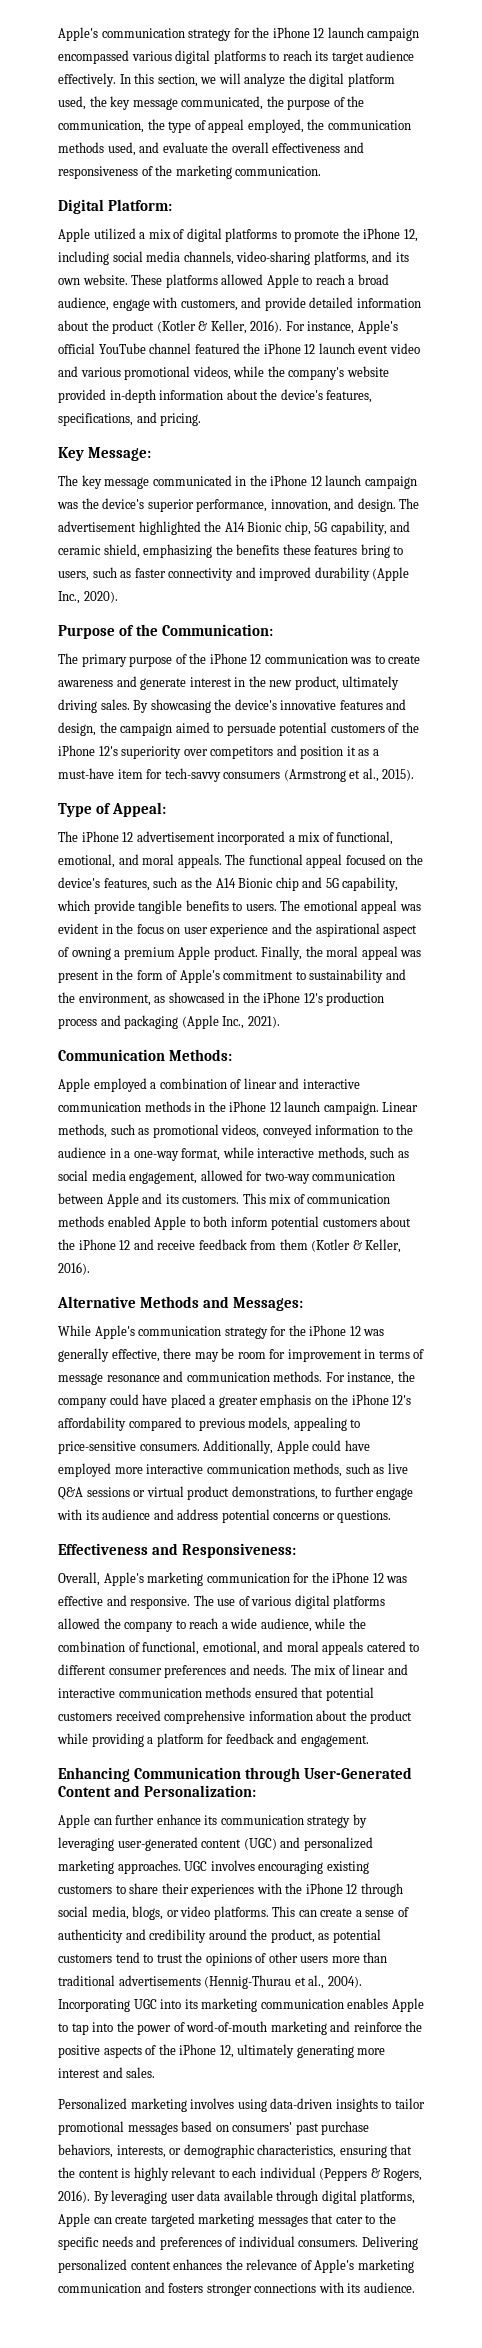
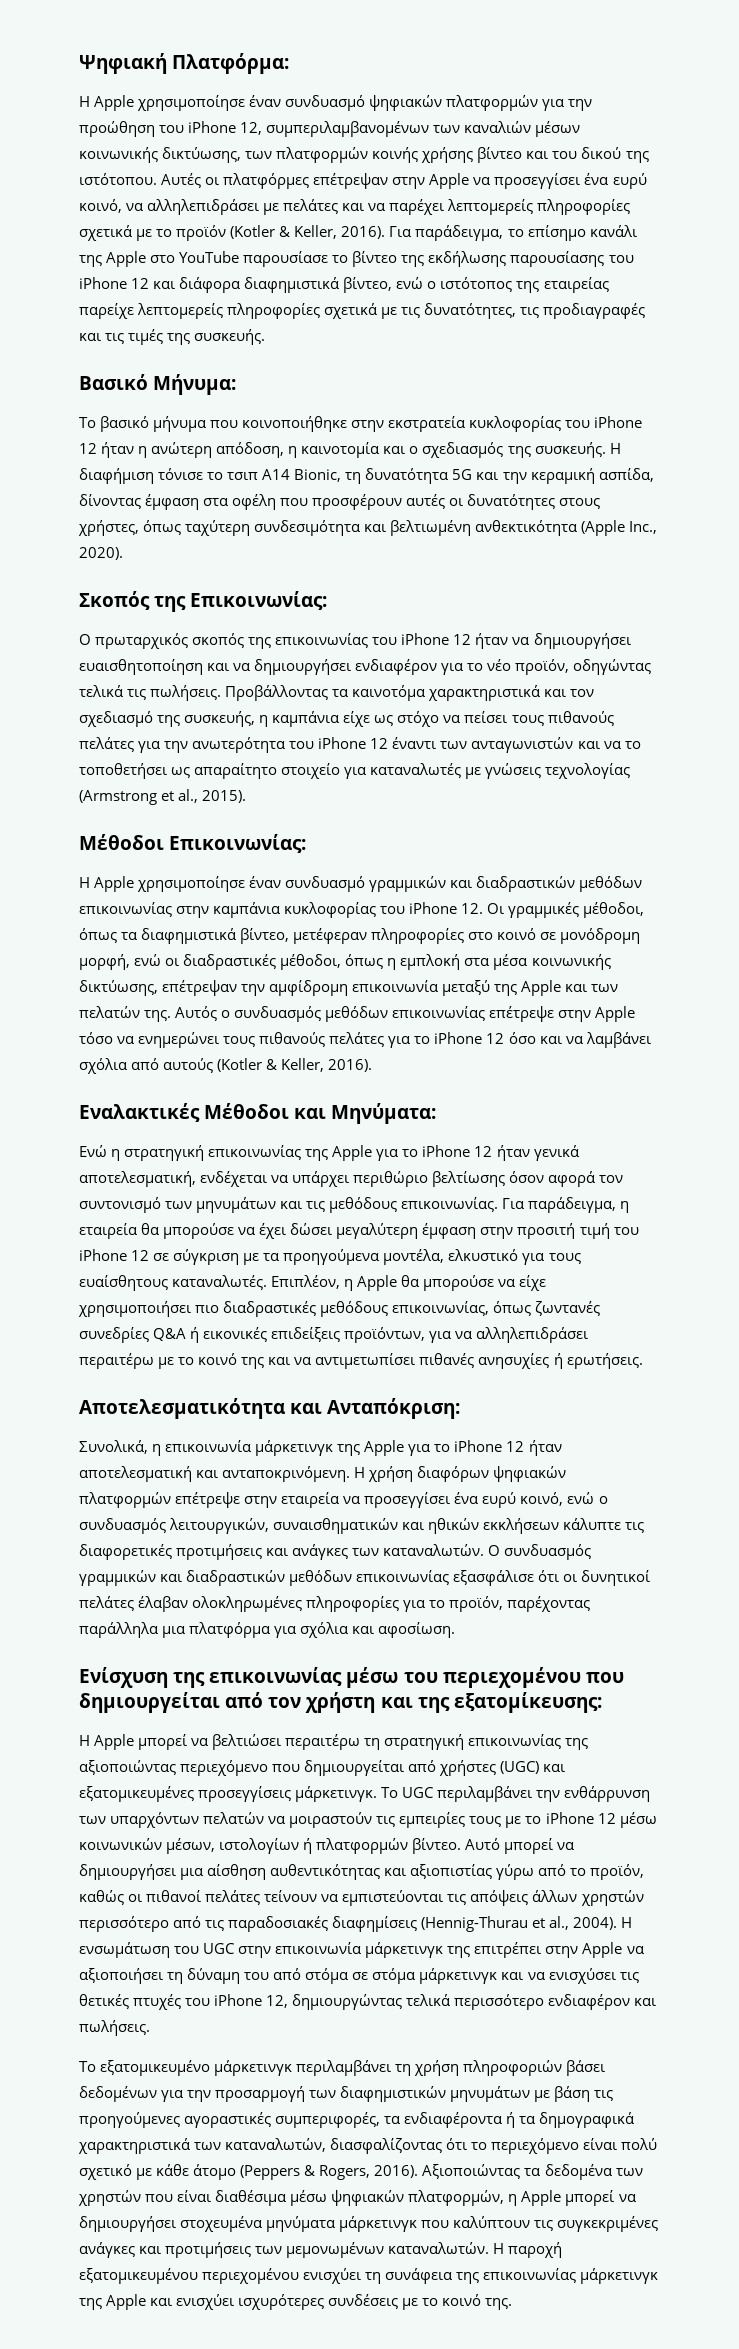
- Apple's communication strategy for the iPhone 12 launch campaign encompassed various digital platforms to reach its target audience effectively. In this section, we will analyze the digital platform used, the key message communicated, the purpose of the communication, the type of appeal employed, the communication methods used, and evaluate the overall effectiveness and responsiveness of the marketing communication.
- Digital Platform:
- Apple utilized a mix of digital platforms to promote the iPhone 12, including social media channels, video-sharing platforms, and its own website. These platforms allowed Apple to reach a broad audience, engage with customers, and provide detailed information about the product (Kotler & Keller, 2016). For instance, Apple's official YouTube channel featured the iPhone 12 launch event video and various promotional videos, while the company's website provided in-depth information about the device's features, specifications, and pricing.
- Key Message:
- The key message communicated in the iPhone 12 launch campaign was the device's superior performance, innovation, and design. The advertisement highlighted the A14 Bionic chip, 5G capability, and ceramic shield, emphasizing the benefits these features bring to users, such as faster connectivity and improved durability (Apple Inc., 2020).
- Purpose of the Communication:
- The primary purpose of the iPhone 12 communication was to create awareness and generate interest in the new product, ultimately driving sales. By showcasing the device's innovative features and design, the campaign aimed to persuade potential customers of the iPhone 12's superiority over competitors and position it as a must-have item for tech-savvy consumers (Armstrong et al., 2015).
- Type of Appeal:
- The iPhone 12 advertisement incorporated a mix of functional, emotional, and moral appeals. The functional appeal focused on the device's features, such as the A14 Bionic chip and 5G capability, which provide tangible benefits to users. The emotional appeal was evident in the focus on user experience and the aspirational aspect of owning a premium Apple product. Finally, the moral appeal was present in the form of Apple's commitment to sustainability and the environment, as showcased in the iPhone 12's production process and packaging (Apple Inc., 2021).
- Communication Methods:
- Apple employed a combination of linear and interactive communication methods in the iPhone 12 launch campaign. Linear methods, such as promotional videos, conveyed information to the audience in a one-way format, while interactive methods, such as social media engagement, allowed for two-way communication between Apple and its customers. This mix of communication methods enabled Apple to both inform potential customers about the iPhone 12 and receive feedback from them (Kotler & Keller, 2016).
- Alternative Methods and Messages:
- While Apple's communication strategy for the iPhone 12 was generally effective, there may be room for improvement in terms of message resonance and communication methods. For instance, the company could have placed a greater emphasis on the iPhone 12's affordability compared to previous models, appealing to price-sensitive consumers. Additionally, Apple could have employed more interactive communication methods, such as live Q&A sessions or virtual product demonstrations, to further engage with its audience and address potential concerns or questions.
- Effectiveness and Responsiveness:
- Overall, Apple's marketing communication for the iPhone 12 was effective and responsive. The use of various digital platforms allowed the company to reach a wide audience, while the combination of functional, emotional, and moral appeals catered to different consumer preferences and needs. The mix of linear and interactive communication methods ensured that potential customers received comprehensive information about the product while providing a platform for feedback and engagement.
- Enhancing Communication through User-Generated Content and Personalization:
- Apple can further enhance its communication strategy by leveraging user-generated content (UGC) and personalized marketing approaches. UGC involves encouraging existing customers to share their experiences with the iPhone 12 through social media, blogs, or video platforms. This can create a sense of authenticity and credibility around the product, as potential customers tend to trust the opinions of other users more than traditional advertisements (Hennig-Thurau et al., 2004). Incorporating UGC into its marketing communication enables Apple to tap into the power of word-of-mouth marketing and reinforce the positive aspects of the iPhone 12, ultimately generating more interest and sales.
- Personalized marketing involves using data-driven insights to tailor promotional messages based on consumers' past purchase behaviors, interests, or demographic characteristics, ensuring that the content is highly relevant to each individual (Peppers & Rogers, 2016). By leveraging user data available through digital platforms, Apple can create targeted marketing messages that cater to the specific needs and preferences of individual consumers. Delivering personalized content enhances the relevance of Apple's marketing communication and fosters stronger connections with its audience.
+ Ψηφιακή Πλατφόρμα:
+ Η Apple χρησιμοποίησε έναν συνδυασμό ψηφιακών πλατφορμών για την προώθηση του iPhone 12, συμπεριλαμβανομένων των καναλιών μέσων κοινωνικής δικτύωσης, των πλατφορμών κοινής χρήσης βίντεο και του δικού της ιστότοπου. Αυτές οι πλατφόρμες επέτρεψαν στην Apple να προσεγγίσει ένα ευρύ κοινό, να αλληλεπιδράσει με πελάτες και να παρέχει λεπτομερείς πληροφορίες σχετικά με το προϊόν (Kotler & Keller, 2016). Για παράδειγμα, το επίσημο κανάλι της Apple στο YouTube παρουσίασε το βίντεο της εκδήλωσης παρουσίασης του iPhone 12 και διάφορα διαφημιστικά βίντεο, ενώ ο ιστότοπος της εταιρείας παρείχε λεπτομερείς πληροφορίες σχετικά με τις δυνατότητες, τις προδιαγραφές και τις τιμές της συσκευής.
+ Βασικό Μήνυμα:
+ Το βασικό μήνυμα που κοινοποιήθηκε στην εκστρατεία κυκλοφορίας του iPhone 12 ήταν η ανώτερη απόδοση, η καινοτομία και ο σχεδιασμός της συσκευής. Η διαφήμιση τόνισε το τσιπ A14 Bionic, τη δυνατότητα 5G και την κεραμική ασπίδα, δίνοντας έμφαση στα οφέλη που προσφέρουν αυτές οι δυνατότητες στους χρήστες, όπως ταχύτερη συνδεσιμότητα και βελτιωμένη ανθεκτικότητα (Apple Inc., 2020).
+ Σκοπός της Επικοινωνίας:
+ Ο πρωταρχικός σκοπός της επικοινωνίας του iPhone 12 ήταν να δημιουργήσει ευαισθητοποίηση και να δημιουργήσει ενδιαφέρον για το νέο προϊόν, οδηγώντας τελικά τις πωλήσεις. Προβάλλοντας τα καινοτόμα χαρακτηριστικά και τον σχεδιασμό της συσκευής, η καμπάνια είχε ως στόχο να πείσει τους πιθανούς πελάτες για την ανωτερότητα του iPhone 12 έναντι των ανταγωνιστών και να το τοποθετήσει ως απαραίτητο στοιχείο για καταναλωτές με γνώσεις τεχνολογίας (Armstrong et al., 2015).
+ Μέθοδοι Επικοινωνίας:
+ Η Apple χρησιμοποίησε έναν συνδυασμό γραμμικών και διαδραστικών μεθόδων επικοινωνίας στην καμπάνια κυκλοφορίας του iPhone 12. Οι γραμμικές μέθοδοι, όπως τα διαφημιστικά βίντεο, μετέφεραν πληροφορίες στο κοινό σε μονόδρομη μορφή, ενώ οι διαδραστικές μέθοδοι, όπως η εμπλοκή στα μέσα κοινωνικής δικτύωσης, επέτρεψαν την αμφίδρομη επικοινωνία μεταξύ της Apple και των πελατών της. Αυτός ο συνδυασμός μεθόδων επικοινωνίας επέτρεψε στην Apple τόσο να ενημερώνει τους πιθανούς πελάτες για το iPhone 12 όσο και να λαμβάνει σχόλια από αυτούς (Kotler & Keller, 2016).
+ Εναλακτικές Μέθοδοι και Μηνύματα:
+ Ενώ η στρατηγική επικοινωνίας της Apple για το iPhone 12 ήταν γενικά αποτελεσματική, ενδέχεται να υπάρχει περιθώριο βελτίωσης όσον αφορά τον συντονισμό των μηνυμάτων και τις μεθόδους επικοινωνίας. Για παράδειγμα, η εταιρεία θα μπορούσε να έχει δώσει μεγαλύτερη έμφαση στην προσιτή τιμή του iPhone 12 σε σύγκριση με τα προηγούμενα μοντέλα, ελκυστικό για τους ευαίσθητους καταναλωτές. Επιπλέον, η Apple θα μπορούσε να είχε χρησιμοποιήσει πιο διαδραστικές μεθόδους επικοινωνίας, όπως ζωντανές συνεδρίες Q&A ή εικονικές επιδείξεις προϊόντων, για να αλληλεπιδράσει περαιτέρω με το κοινό της και να αντιμετωπίσει πιθανές ανησυχίες ή ερωτήσεις.
+ Αποτελεσματικότητα και Ανταπόκριση:
+ Συνολικά, η επικοινωνία μάρκετινγκ της Apple για το iPhone 12 ήταν αποτελεσματική και ανταποκρινόμενη. Η χρήση διαφόρων ψηφιακών πλατφορμών επέτρεψε στην εταιρεία να προσεγγίσει ένα ευρύ κοινό, ενώ ο συνδυασμός λειτουργικών, συναισθηματικών και ηθικών εκκλήσεων κάλυπτε τις διαφορετικές προτιμήσεις και ανάγκες των καταναλωτών. Ο συνδυασμός γραμμικών και διαδραστικών μεθόδων επικοινωνίας εξασφάλισε ότι οι δυνητικοί πελάτες έλαβαν ολοκληρωμένες πληροφορίες για το προϊόν, παρέχοντας παράλληλα μια πλατφόρμα για σχόλια και αφοσίωση.
+ Ενίσχυση της επικοινωνίας μέσω του περιεχομένου που δημιουργείται από τον χρήστη και της εξατομίκευσης:
+ Η Apple μπορεί να βελτιώσει περαιτέρω τη στρατηγική επικοινωνίας της αξιοποιώντας περιεχόμενο που δημιουργείται από χρήστες (UGC) και εξατομικευμένες προσεγγίσεις μάρκετινγκ. Το UGC περιλαμβάνει την ενθάρρυνση των υπαρχόντων πελατών να μοιραστούν τις εμπειρίες τους με το iPhone 12 μέσω κοινωνικών μέσων, ιστολογίων ή πλατφορμών βίντεο. Αυτό μπορεί να δημιουργήσει μια αίσθηση αυθεντικότητας και αξιοπιστίας γύρω από το προϊόν, καθώς οι πιθανοί πελάτες τείνουν να εμπιστεύονται τις απόψεις άλλων χρηστών περισσότερο από τις παραδοσιακές διαφημίσεις (Hennig-Thurau et al., 2004). Η ενσωμάτωση του UGC στην επικοινωνία μάρκετινγκ της επιτρέπει στην Apple να αξιοποιήσει τη δύναμη του από στόμα σε στόμα μάρκετινγκ και να ενισχύσει τις θετικές πτυχές του iPhone 12, δημιουργώντας τελικά περισσότερο ενδιαφέρον και πωλήσεις.
+ Το εξατομικευμένο μάρκετινγκ περιλαμβάνει τη χρήση πληροφοριών βάσει δεδομένων για την προσαρμογή των διαφημιστικών μηνυμάτων με βάση τις προηγούμενες αγοραστικές συμπεριφορές, τα ενδιαφέροντα ή τα δημογραφικά χαρακτηριστικά των καταναλωτών, διασφαλίζοντας ότι το περιεχόμενο είναι πολύ σχετικό με κάθε άτομο (Peppers & Rogers, 2016). Αξιοποιώντας τα δεδομένα των χρηστών που είναι διαθέσιμα μέσω ψηφιακών πλατφορμών, η Apple μπορεί να δημιουργήσει στοχευμένα μηνύματα μάρκετινγκ που καλύπτουν τις συγκεκριμένες ανάγκες και προτιμήσεις των μεμονωμένων καταναλωτών. Η παροχή εξατομικευμένου περιεχομένου ενισχύει τη συνάφεια της επικοινωνίας μάρκετινγκ της Apple και ενισχύει ισχυρότερες συνδέσεις με το κοινό της.

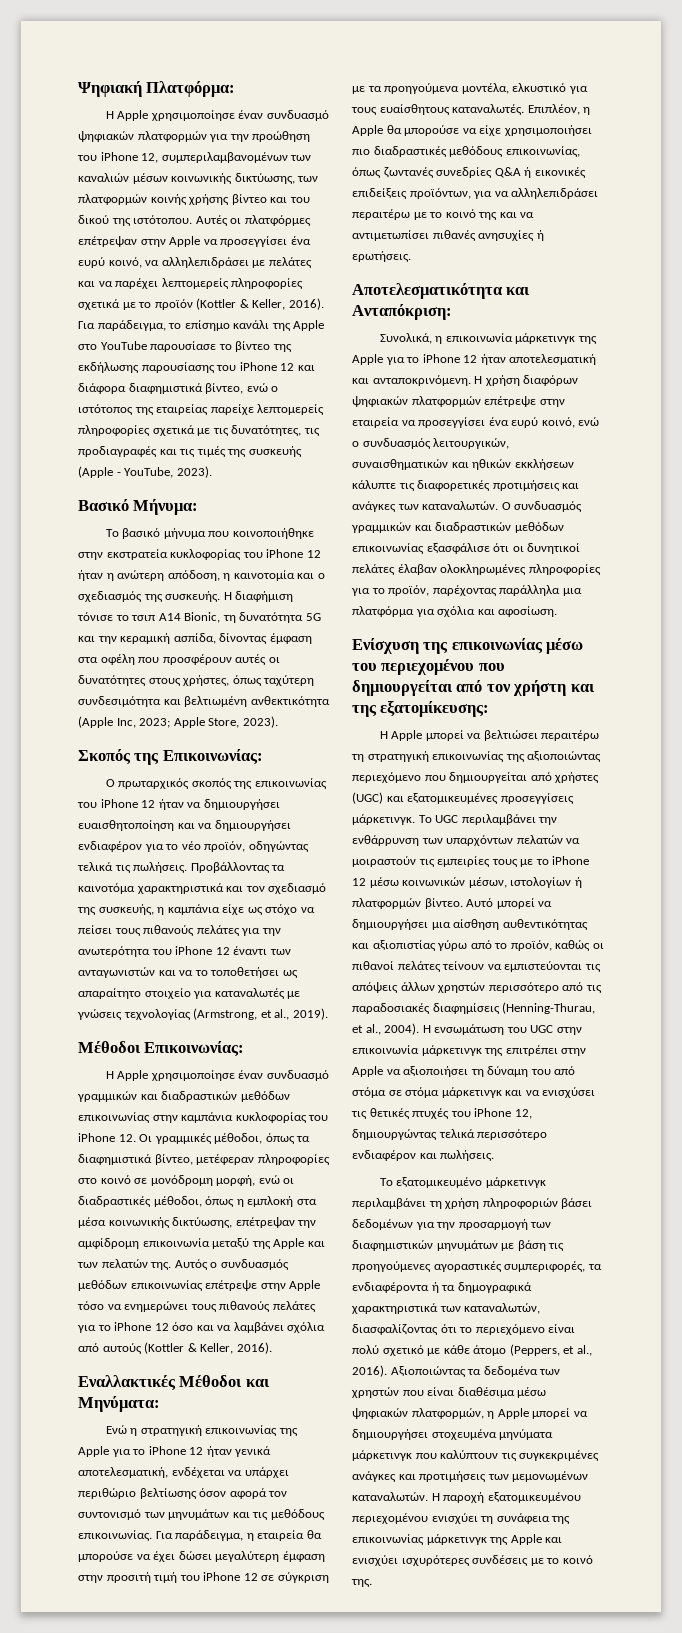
- Αυτές οι πλατφόρμες επέτρεψαν στην Apple να προσεγγίσει ένα ευρύ κοινό, να αλληλεπιδράσει με πελάτες και να παρέχει λεπτομερείς πληροφορίες σχετικά με το προϊόν (Kotler & Keller, 2016).
+ Αυτές οι πλατφόρμες επέτρεψαν στην Apple να προσεγγίσει ένα ευρύ κοινό, να αλληλεπιδράσει με πελάτες και να παρέχει λεπτομερείς πληροφορίες σχετικά με το προϊόν (Kottler & Keller, 2016).
- Για παράδειγμα, το επίσημο κανάλι της Apple στο YouTube παρουσίασε το βίντεο της εκδήλωσης παρουσίασης του iPhone 12 και διάφορα διαφημιστικά βίντεο, ενώ ο ιστότοπος της εταιρείας παρείχε λεπτομερείς πληροφορίες σχετικά με τις δυνατότητες, τις προδιαγραφές και τις τιμές της συσκευής.
+ Για παράδειγμα, το επίσημο κανάλι της Apple στο YouTube παρουσίασε το βίντεο της εκδήλωσης παρουσίασης του iPhone 12 και διάφορα διαφημιστικά βίντεο, ενώ ο ιστότοπος της εταιρείας παρείχε λεπτομερείς πληροφορίες σχετικά με τις δυνατότητες, τις προδιαγραφές και τις τιμές της συσκευής (Apple - YouTube, 2023).
- Η διαφήμιση τόνισε το τσιπ A14 Bionic, τη δυνατότητα 5G και την κεραμική ασπίδα, δίνοντας έμφαση στα οφέλη που προσφέρουν αυτές οι δυνατότητες στους χρήστες, όπως ταχύτερη συνδεσιμότητα και βελτιωμένη ανθεκτικότητα (Apple Inc., 2020).
+ Η διαφήμιση τόνισε το τσιπ A14 Bionic, τη δυνατότητα 5G και την κεραμική ασπίδα, δίνοντας έμφαση στα οφέλη που προσφέρουν αυτές οι δυνατότητες στους χρήστες, όπως ταχύτερη συνδεσιμότητα και βελτιωμένη ανθεκτικότητα (Apple Inc, 2023; Apple Store, 2023).
- Προβάλλοντας τα καινοτόμα χαρακτηριστικά και τον σχεδιασμό της συσκευής, η καμπάνια είχε ως στόχο να πείσει τους πιθανούς πελάτες για την ανωτερότητα του iPhone 12 έναντι των ανταγωνιστών και να το τοποθετήσει ως απαραίτητο στοιχείο για καταναλωτές με γνώσεις τεχνολογίας (Armstrong et al., 2015).
+ Προβάλλοντας τα καινοτόμα χαρακτηριστικά και τον σχεδιασμό της συσκευής, η καμπάνια είχε ως στόχο να πείσει τους πιθανούς πελάτες για την ανωτερότητα του iPhone 12 έναντι των ανταγωνιστών και να το τοποθετήσει ως απαραίτητο στοιχείο για καταναλωτές με γνώσεις τεχνολογίας (Armstrong, et al., 2019).
- Αυτός ο συνδυασμός μεθόδων επικοινωνίας επέτρεψε στην Apple τόσο να ενημερώνει τους πιθανούς πελάτες για το iPhone 12 όσο και να λαμβάνει σχόλια από αυτούς (Kotler & Keller, 2016).
+ Αυτός ο συνδυασμός μεθόδων επικοινωνίας επέτρεψε στην Apple τόσο να ενημερώνει τους πιθανούς πελάτες για το iPhone 12 όσο και να λαμβάνει σχόλια από αυτούς (Kottler & Keller, 2016).
- Εναλακτικές Μέθοδοι και Μηνύματα:
+ Εναλλακτικές Μέθοδοι και Μηνύματα:
- Αυτό μπορεί να δημιουργήσει μια αίσθηση αυθεντικότητας και αξιοπιστίας γύρω από το προϊόν, καθώς οι πιθανοί πελάτες τείνουν να εμπιστεύονται τις απόψεις άλλων χρηστών περισσότερο από τις παραδοσιακές διαφημίσεις (Hennig-Thurau et al., 2004).
+ Αυτό μπορεί να δημιουργήσει μια αίσθηση αυθεντικότητας και αξιοπιστίας γύρω από το προϊόν, καθώς οι πιθανοί πελάτες τείνουν να εμπιστεύονται τις απόψεις άλλων χρηστών περισσότερο από τις παραδοσιακές διαφημίσεις (Henning-Thurau, et al., 2004).
- Το εξατομικευμένο μάρκετινγκ περιλαμβάνει τη χρήση πληροφοριών βάσει δεδομένων για την προσαρμογή των διαφημιστικών μηνυμάτων με βάση τις προηγούμενες αγοραστικές συμπεριφορές, τα ενδιαφέροντα ή τα δημογραφικά χαρακτηριστικά των καταναλωτών, διασφαλίζοντας ότι το περιεχόμενο είναι πολύ σχετικό με κάθε άτομο (Peppers & Rogers, 2016).
+ Το εξατομικευμένο μάρκετινγκ περιλαμβάνει τη χρήση πληροφοριών βάσει δεδομένων για την προσαρμογή των διαφημιστικών μηνυμάτων με βάση τις προηγούμενες αγοραστικές συμπεριφορές, τα ενδιαφέροντα ή τα δημογραφικά χαρακτηριστικά των καταναλωτών, διασφαλίζοντας ότι το περιεχόμενο είναι πολύ σχετικό με κάθε άτομο (Peppers, et al., 2016).

